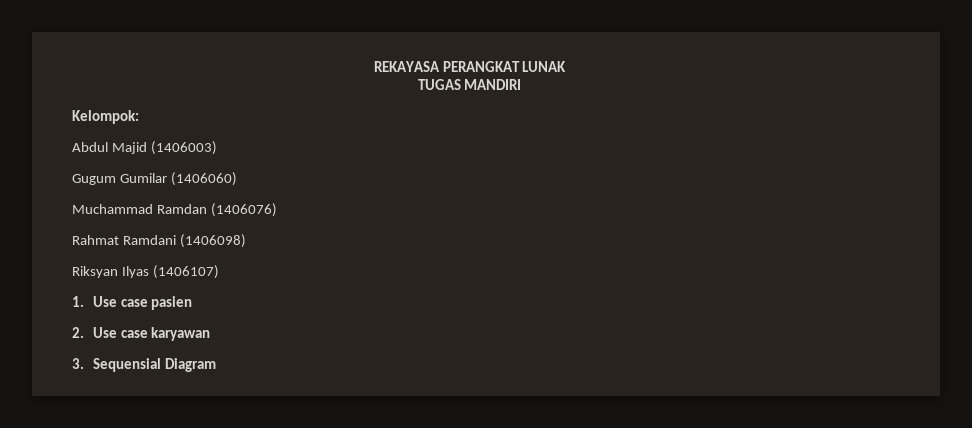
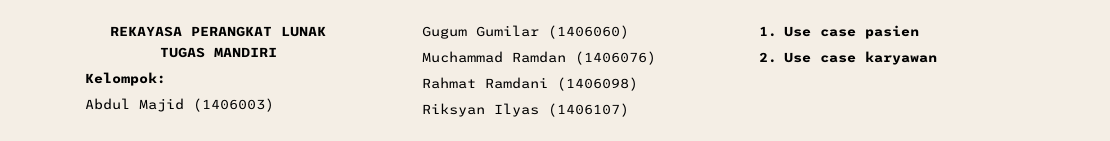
- 3. Sequensial Diagram

